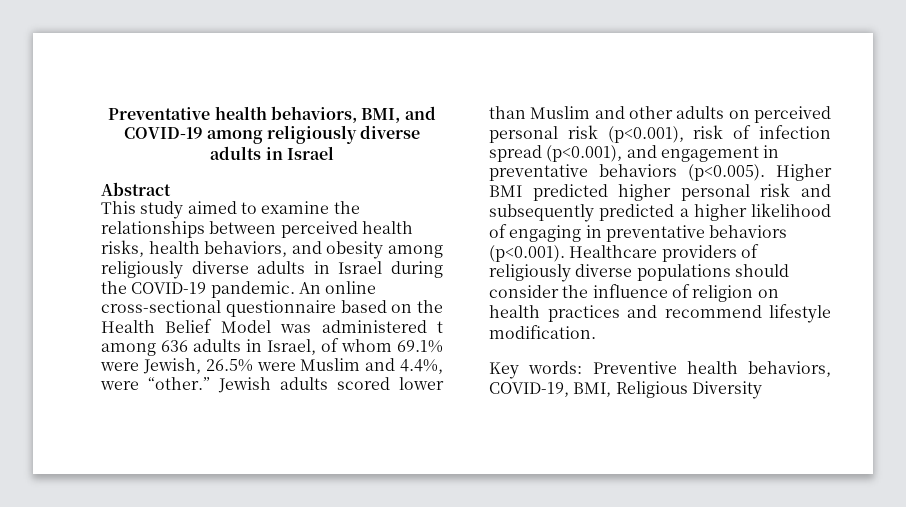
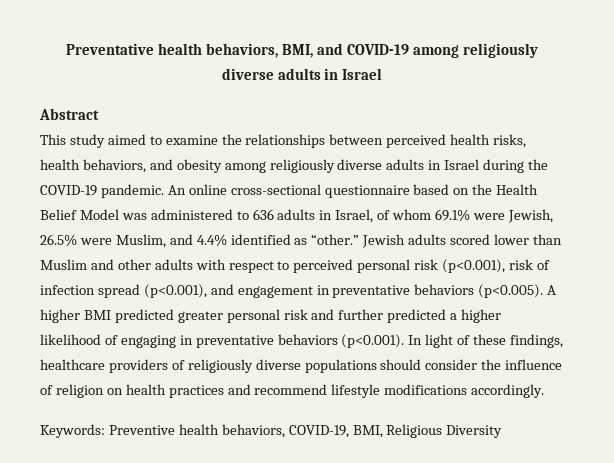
- An online cross-sectional questionnaire based on the Health Belief Model was administered t among 636 adults in Israel, of whom 69.1% were Jewish, 26.5% were Muslim and 4.4%, were “other.”
+ An online cross-sectional questionnaire based on the Health Belief Model was administered to 636 adults in Israel, of whom 69.1% were Jewish, 26.5% were Muslim, and 4.4% identified as “other.”
- Jewish adults scored lower than Muslim and other adults on perceived personal risk (p<0.001), risk of infection spread (p<0.001), and engagement in preventative behaviors (p<0.005). Higher BMI predicted higher personal risk and subsequently predicted a higher likelihood of engaging in preventative behaviors (p<0.001). Healthcare providers of religiously diverse populations should consider the influence of religion on health practices and recommend lifestyle modification.
- Key words:
+ Jewish adults scored lower than Muslim and other adults with respect to perceived personal risk (p<0.001), risk of infection spread (p<0.001), and engagement in preventative behaviors (p<0.005). A higher BMI predicted greater personal risk and further predicted a higher likelihood of engaging in preventative behaviors (p<0.001). In light of these findings, healthcare providers of religiously diverse populations should consider the influence of religion on health practices and recommend lifestyle modifications accordingly.
+ Keywords:

